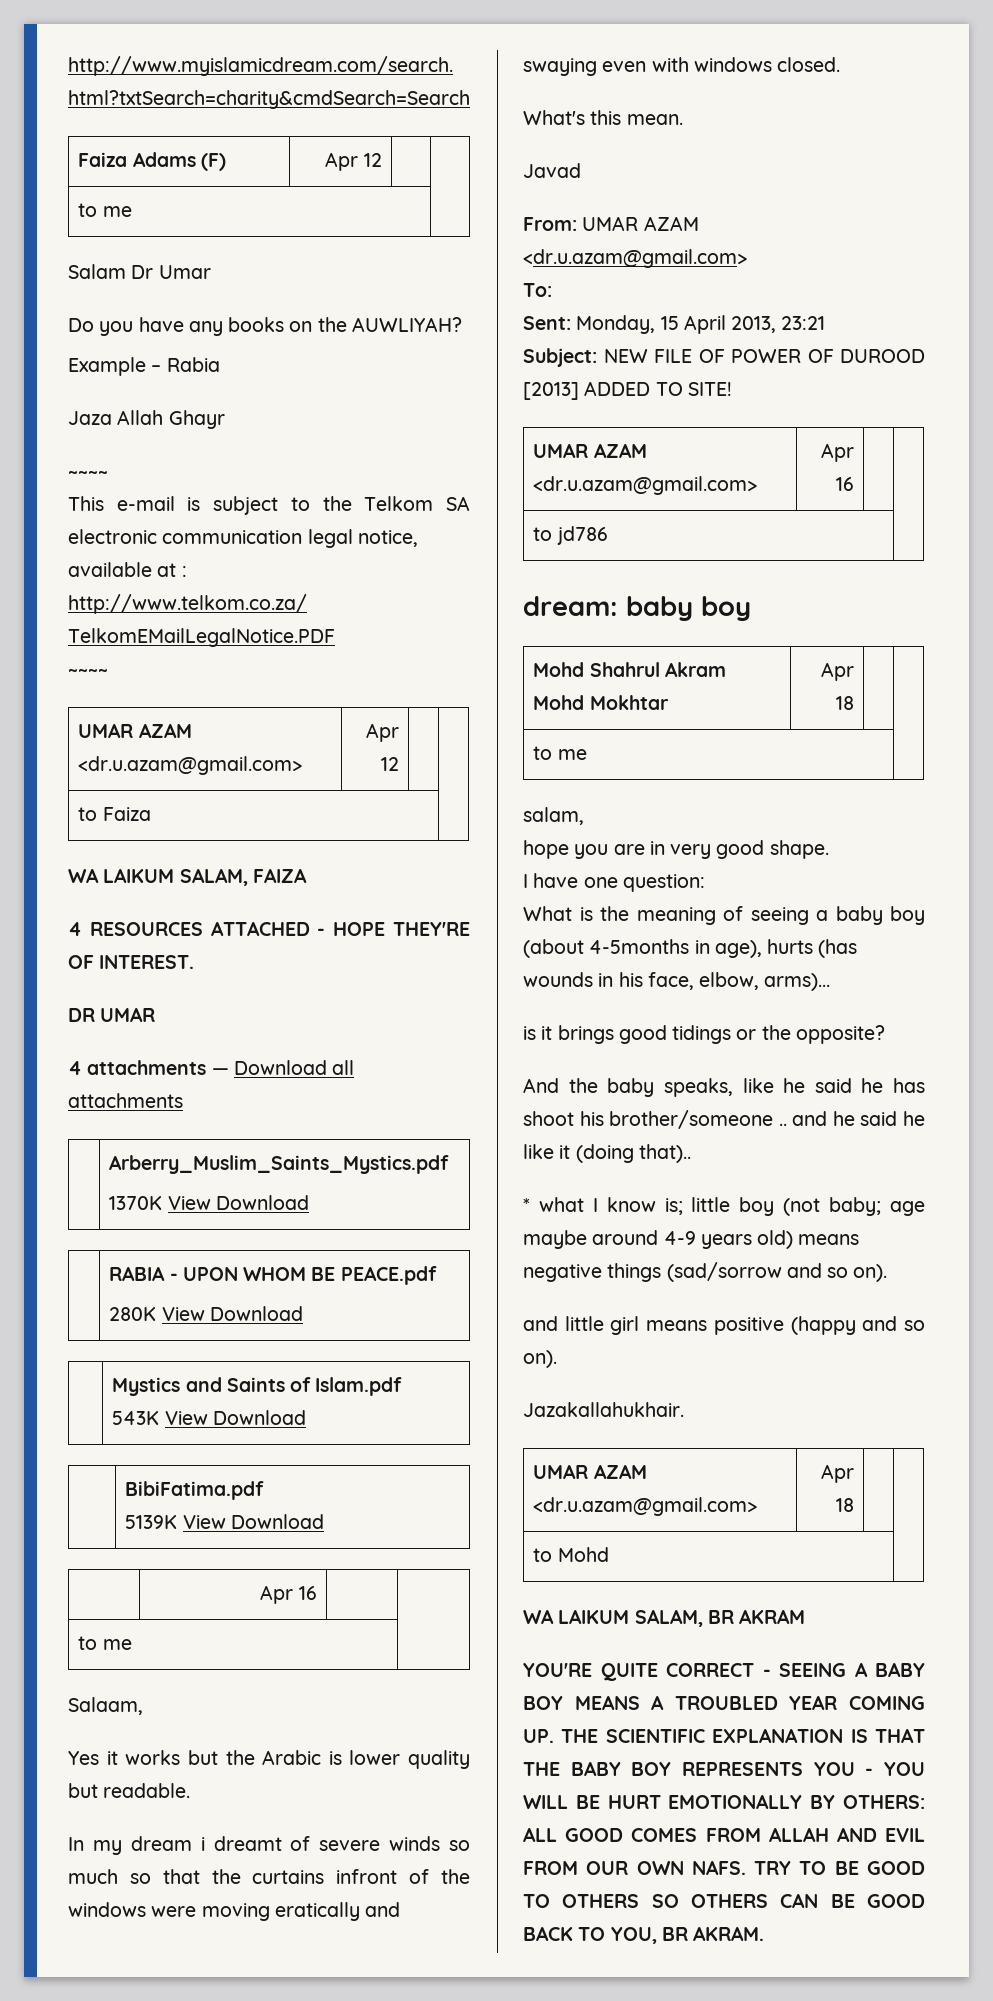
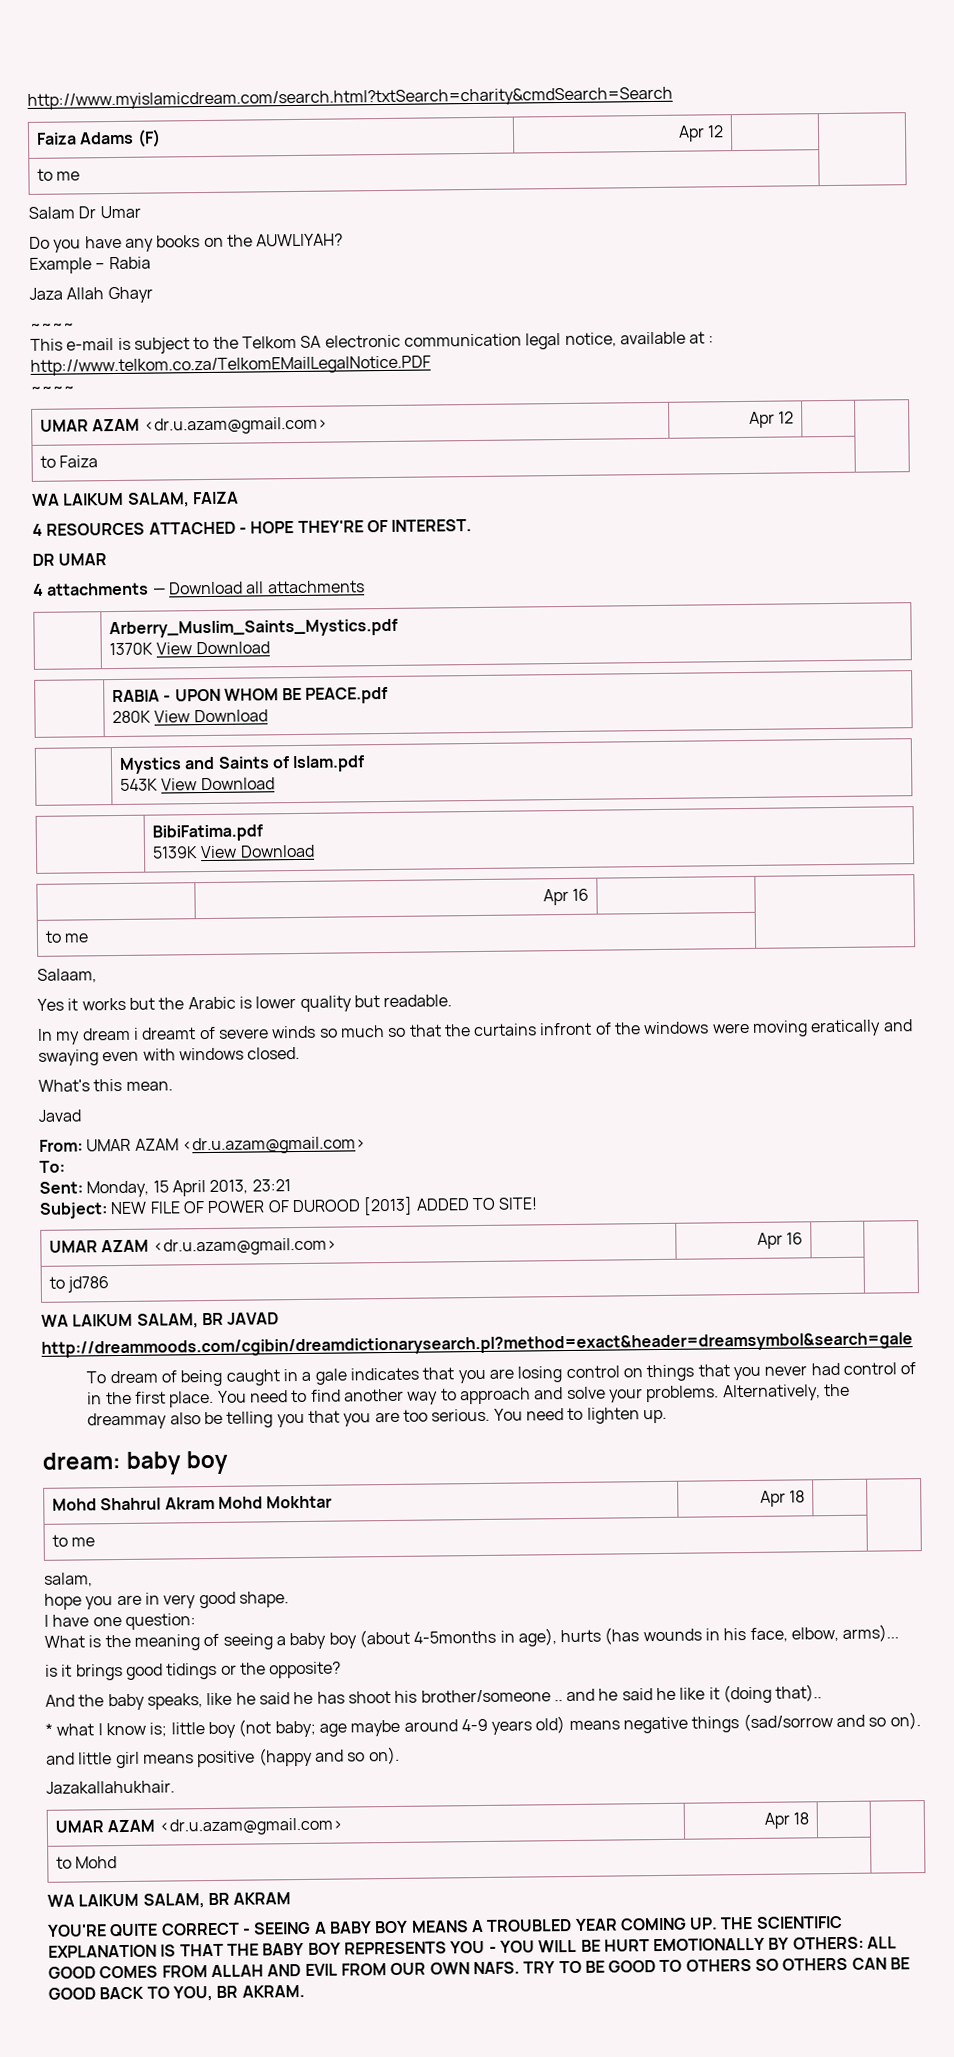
+ WA LAIKUM SALAM, BR JAVAD
+ http://dreammoods.com/cgibin/dreamdictionarysearch.pl?method=exact&header=dreamsymbol&search=gale
+ To dream of being caught in a gale indicates that you are losing control on things that you never had control of in the first place. You need to find another way to approach and solve your problems. Alternatively, the dreammay also be telling you that you are too serious. You need to lighten up.

